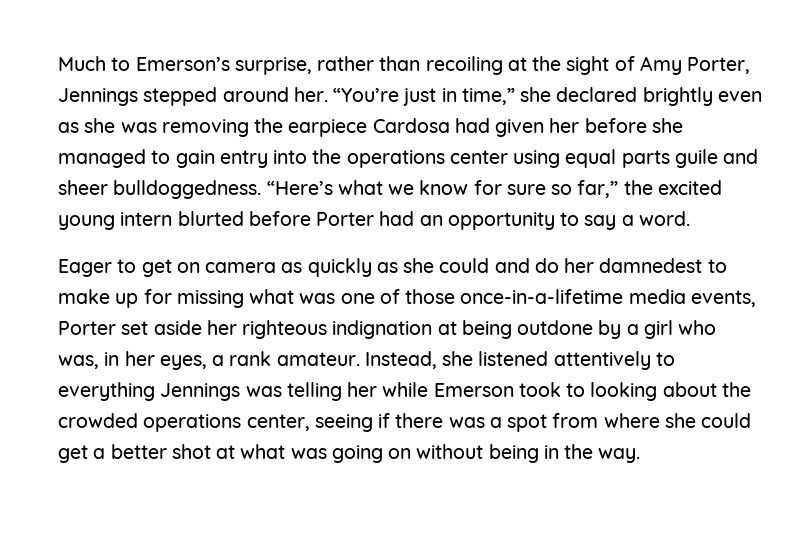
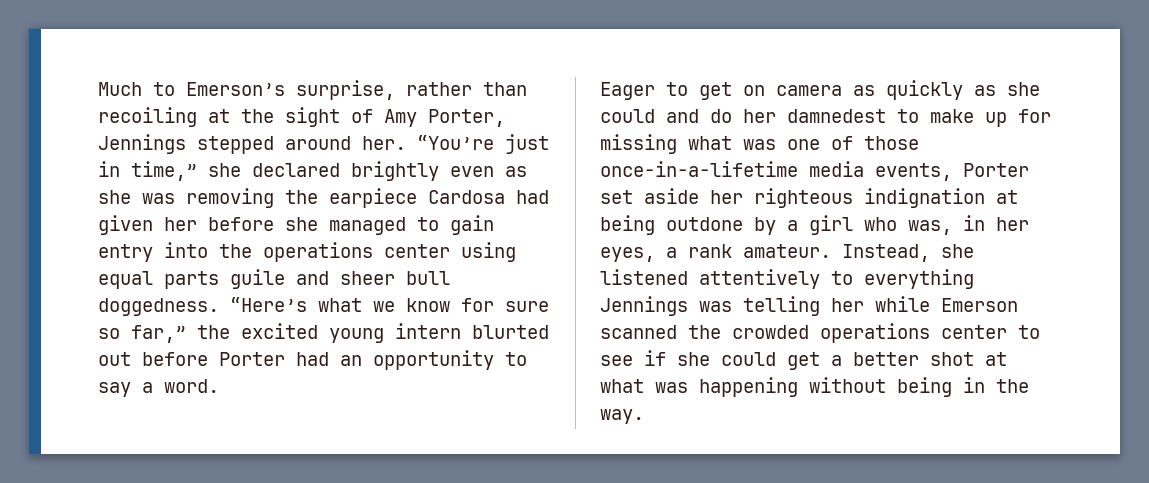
- “You’re just in time,” she declared brightly even as she was removing the earpiece Cardosa had given her before she managed to gain entry into the operations center using equal parts guile and sheer bulldoggedness.
+ “You’re just in time,” she declared brightly even as she was removing the earpiece Cardosa had given her before she managed to gain entry into the operations center using equal parts guile and sheer bull doggedness.
- “Here’s what we know for sure so far,” the excited young intern blurted before Porter had an opportunity to say a word.
+ “Here’s what we know for sure so far,” the excited young intern blurted out before Porter had an opportunity to say a word.
- Instead, she listened attentively to everything Jennings was telling her while Emerson took to looking about the crowded operations center, seeing if there was a spot from where she could get a better shot at what was going on without being in the way.
+ Instead, she listened attentively to everything Jennings was telling her while Emerson scanned the crowded operations center to see if she could get a better shot at what was happening without being in the way.

